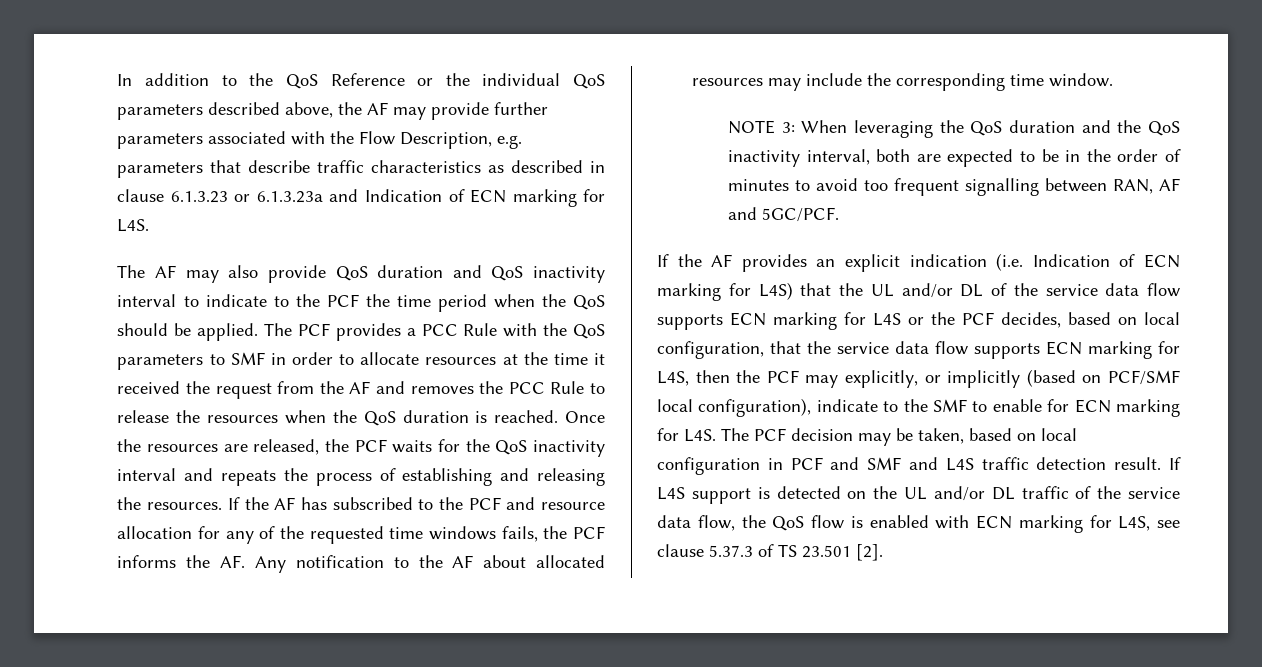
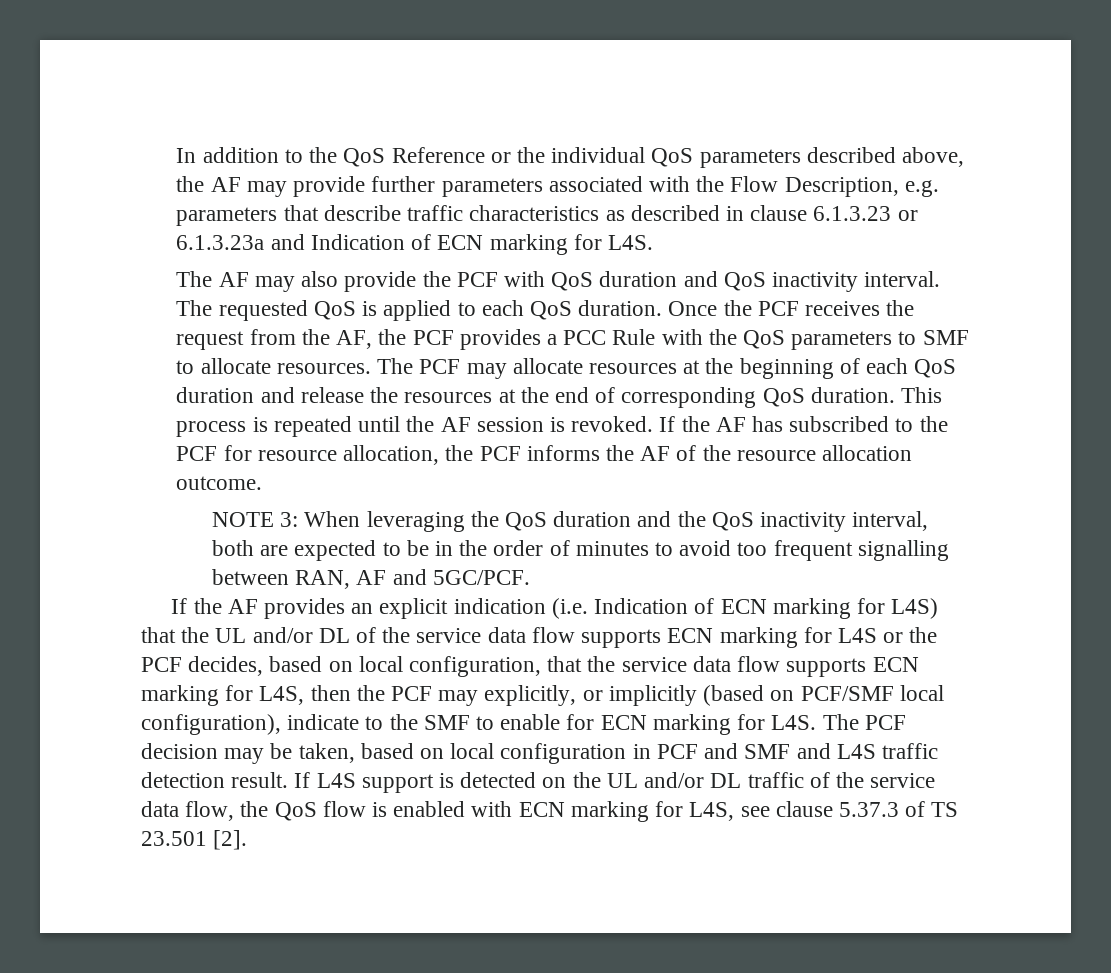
- The AF may also provide QoS duration and QoS inactivity interval to indicate to the PCF the time period when the QoS should be applied. The PCF provides a PCC Rule with the QoS parameters to SMF in order to allocate resources at the time it received the request from the AF and removes the PCC Rule to release the resources when the QoS duration is reached. Once the resources are released, the PCF waits for the QoS inactivity interval and repeats the process of establishing and releasing the resources.
+ The AF may also provide the PCF with QoS duration and QoS inactivity interval. The requested QoS is applied to each QoS duration. Once the PCF receives the request from the AF, the PCF provides a PCC Rule with the QoS parameters to SMF to allocate resources. The PCF may allocate resources at the beginning of each QoS duration and release the resources at the end of corresponding QoS duration. This process is repeated until the AF session is revoked.
- If the AF has subscribed to the PCF and resource allocation for any of the requested time windows fails, the PCF informs the AF. Any notification to the AF about allocated resources may include the corresponding time window.
+ If the AF has subscribed to the PCF for resource allocation, the PCF informs the AF of the resource allocation outcome.

